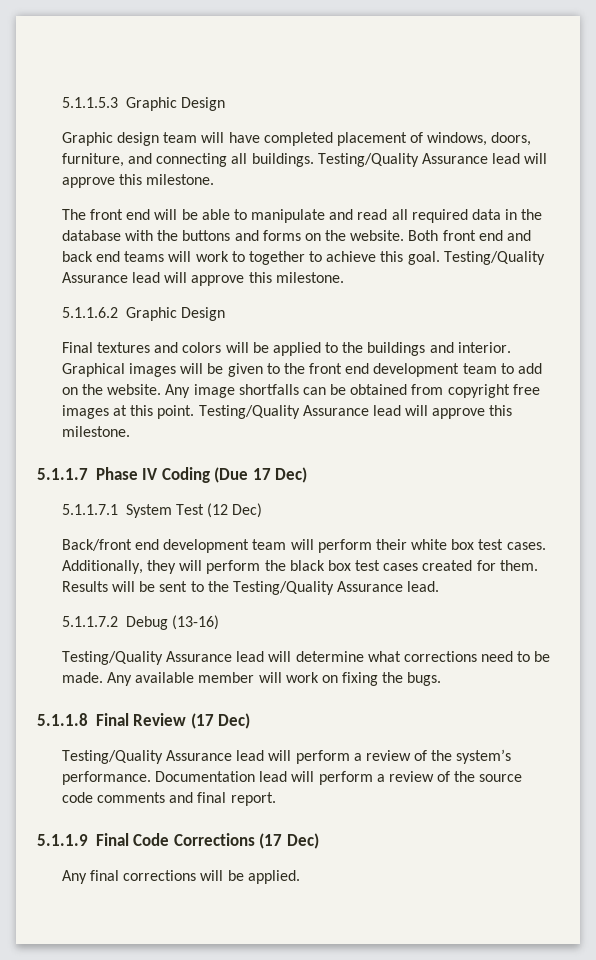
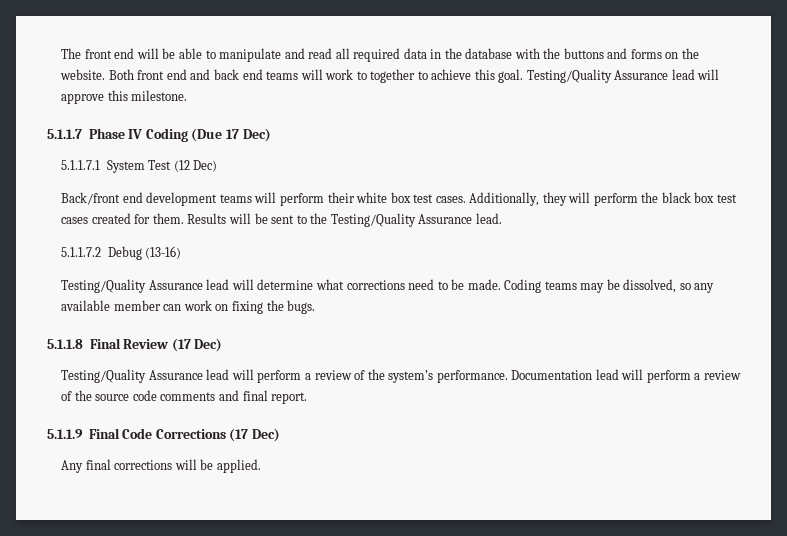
- 5.1.1.5.3 Graphic Design
- Graphic design team will have completed placement of windows, doors, furniture, and connecting all buildings. Testing/Quality Assurance lead will approve this milestone.
- 5.1.1.6.2 Graphic Design
- Final textures and colors will be applied to the buildings and interior. Graphical images will be given to the front end development team to add on the website. Any image shortfalls can be obtained from copyright free images at this point. Testing/Quality Assurance lead will approve this milestone.
- Back/front end development team will perform their white box test cases.
+ Back/front end development teams will perform their white box test cases.
- Any available member will work on fixing the bugs.
+ Coding teams may be dissolved, so any available member can work on fixing the bugs.

